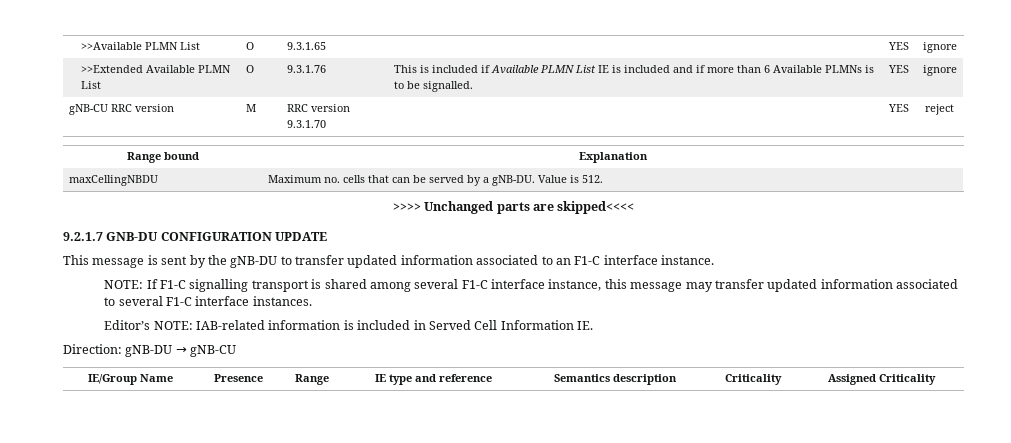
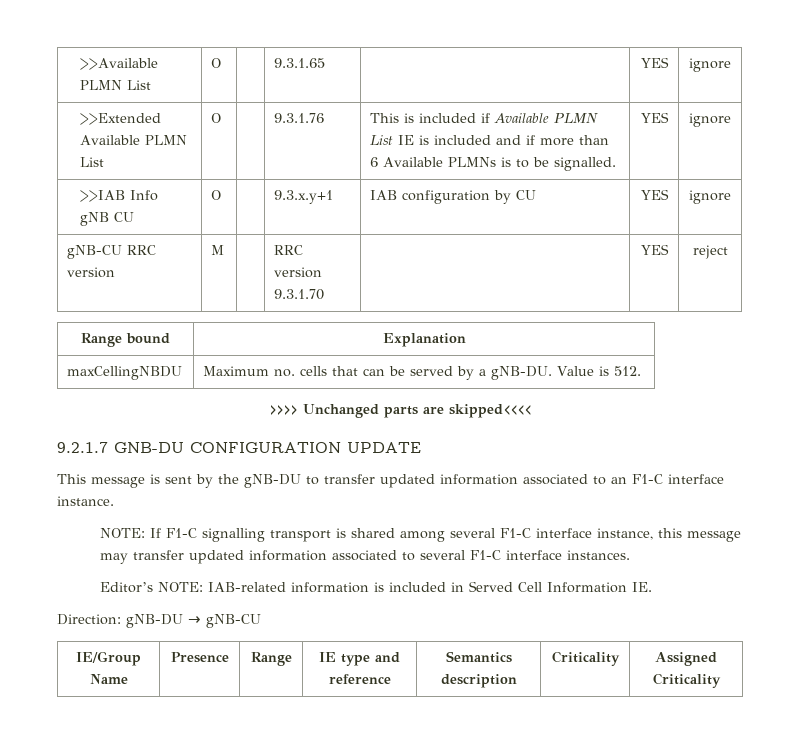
+ >>IAB Info gNB CU | O | | 9.3.x.y+1 | IAB configuration by CU | YES | ignore

